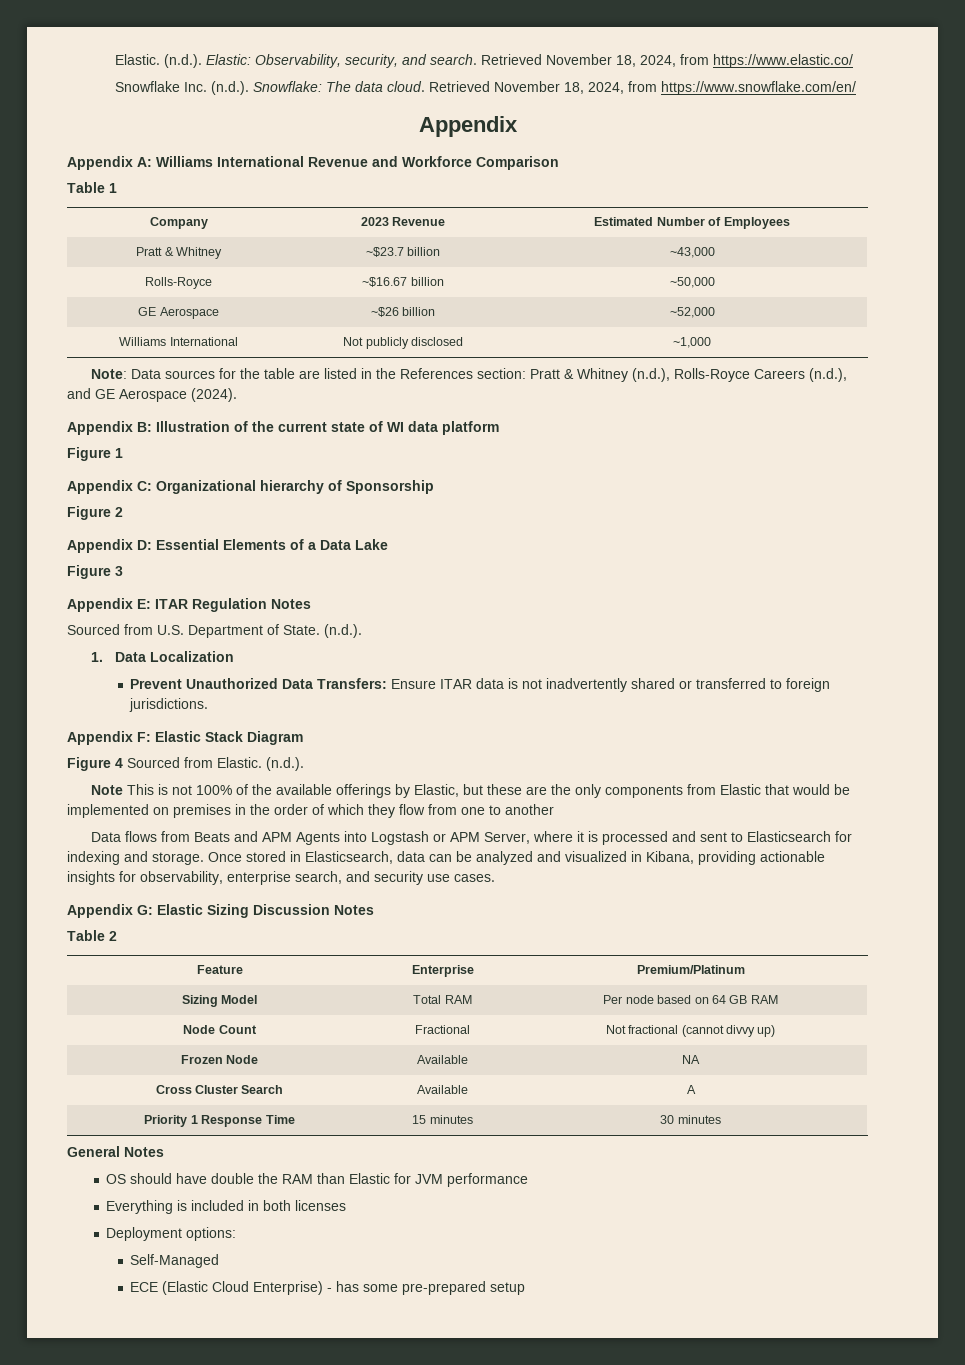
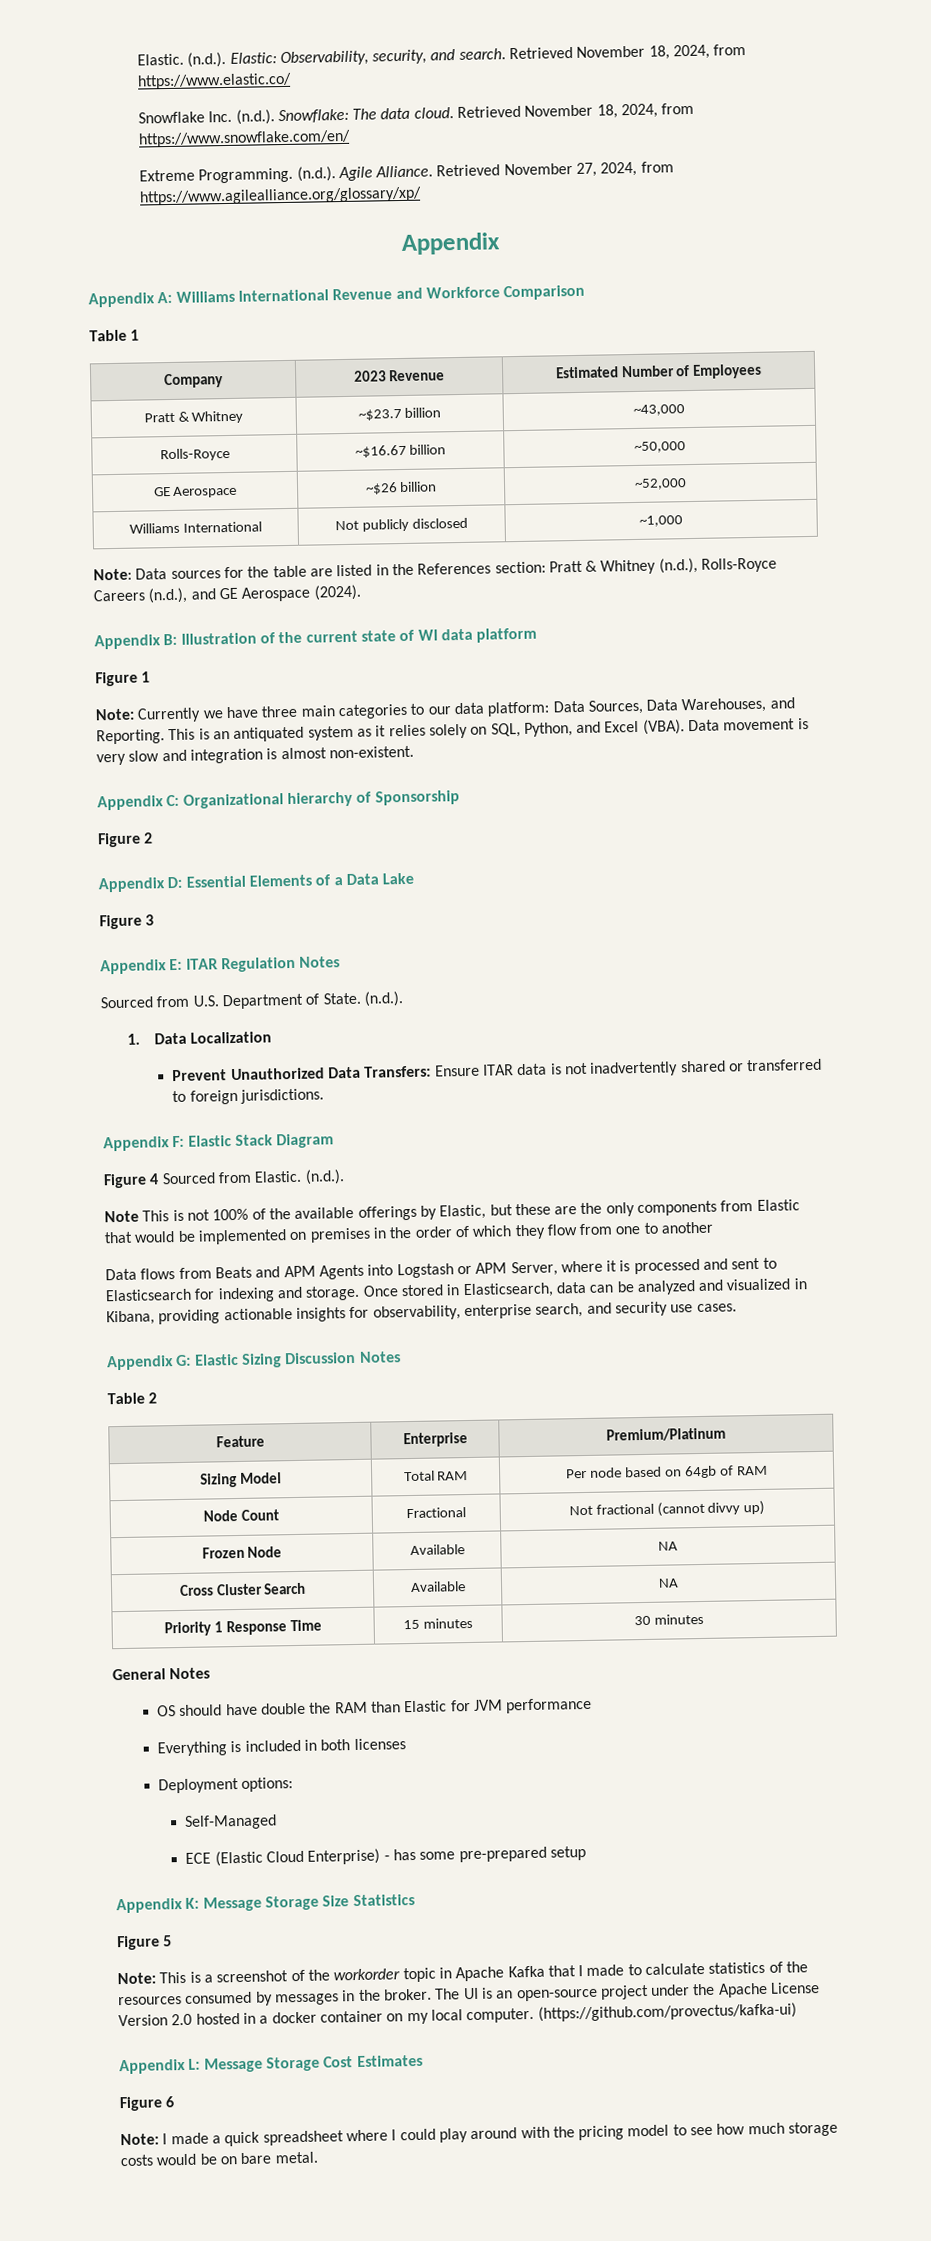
+ Extreme Programming. (n.d.). Agile Alliance. Retrieved November 27, 2024, from https://www.agilealliance.org/glossary/xp/
+ Note: Currently we have three main categories to our data platform: Data Sources, Data Warehouses, and Reporting. This is an antiquated system as it relies solely on SQL, Python, and Excel (VBA). Data movement is very slow and integration is almost non-existent.
- Sizing Model | Total RAM | Per node based on 64 GB RAM
+ Sizing Model | Total RAM | Per node based on 64gb of RAM
- Cross Cluster Search | Available | A
+ Cross Cluster Search | Available | NA
+ Appendix K: Message Storage Size Statistics
+ Figure 5
+ Note: This is a screenshot of the workorder topic in Apache Kafka that I made to calculate statistics of the resources consumed by messages in the broker. The UI is an open-source project under the Apache License Version 2.0 hosted in a docker container on my local computer. (https://github.com/provectus/kafka-ui)
+ Appendix L: Message Storage Cost Estimates
+ Figure 6
+ Note: I made a quick spreadsheet where I could play around with the pricing model to see how much storage costs would be on bare metal.

